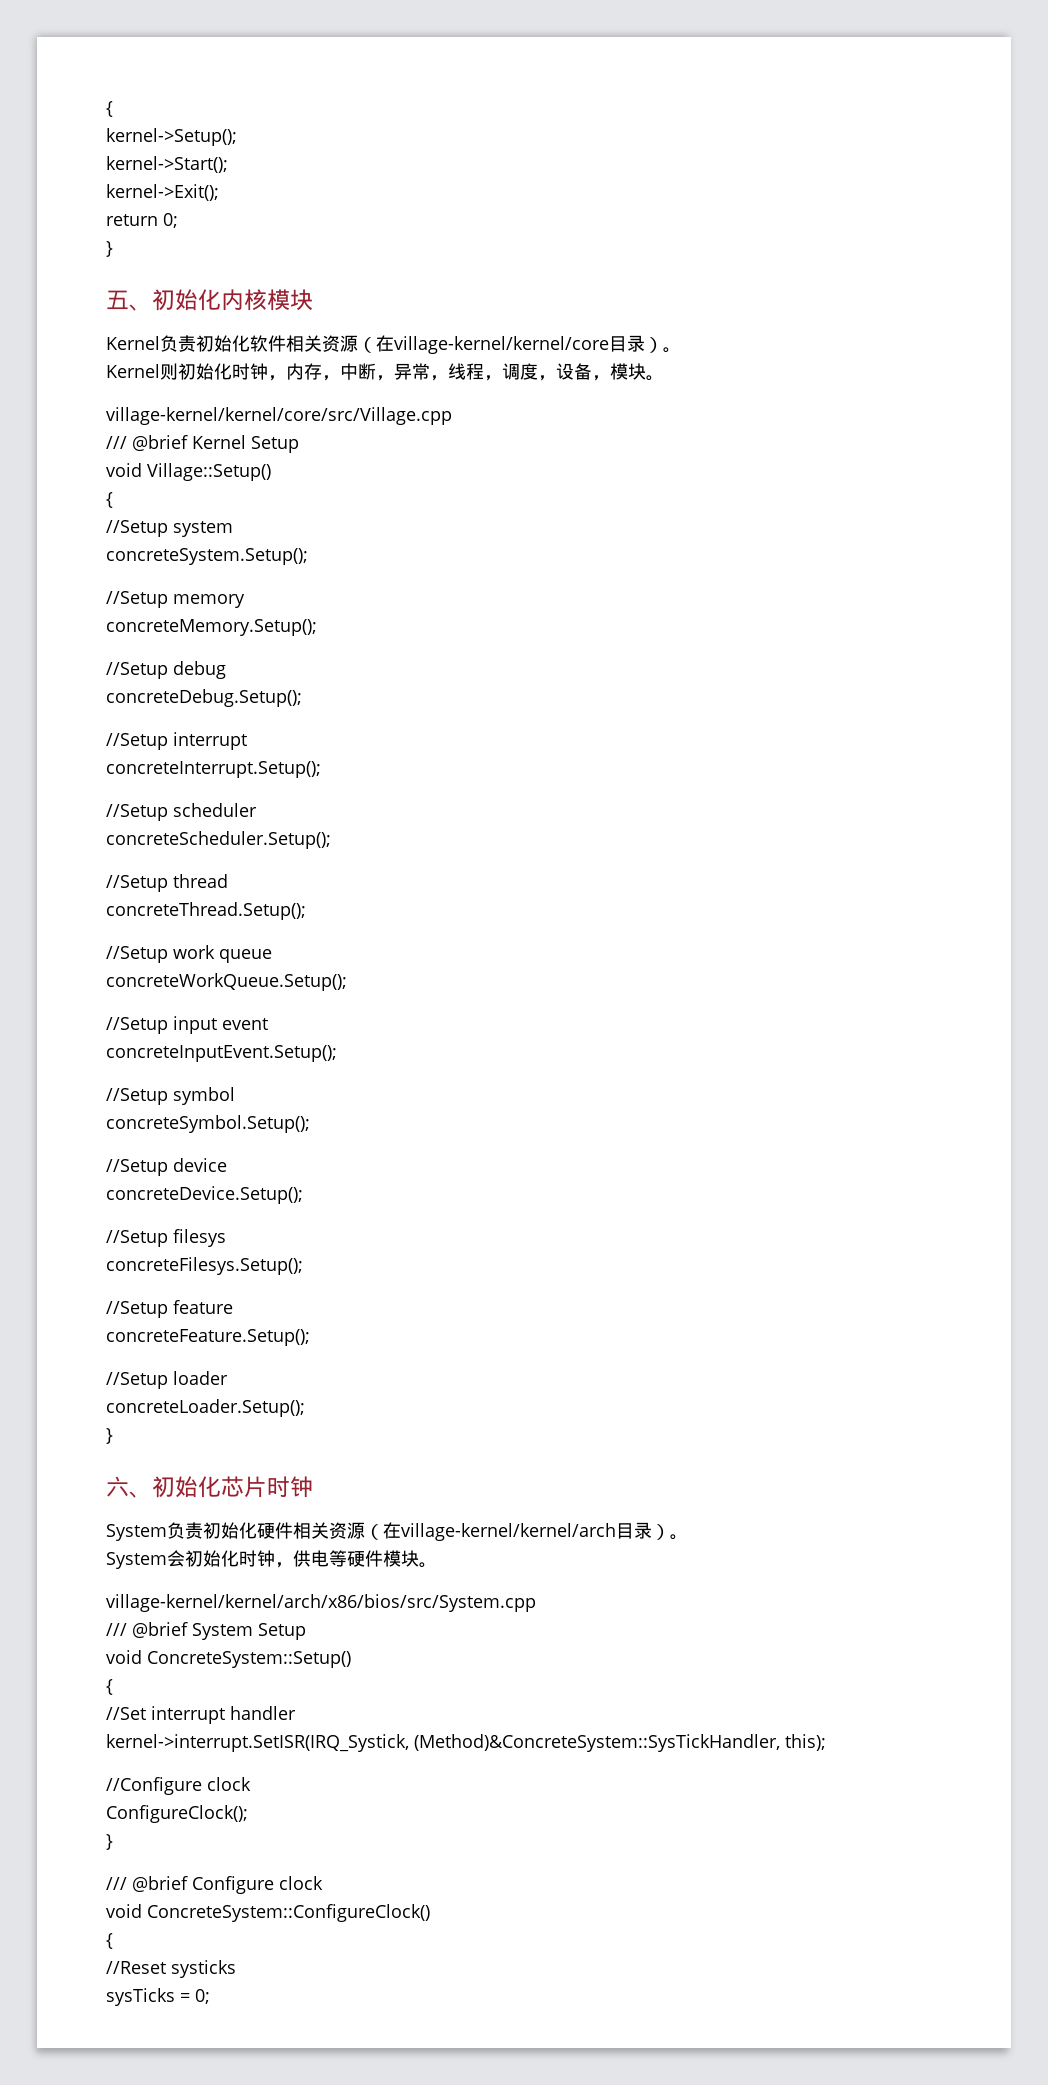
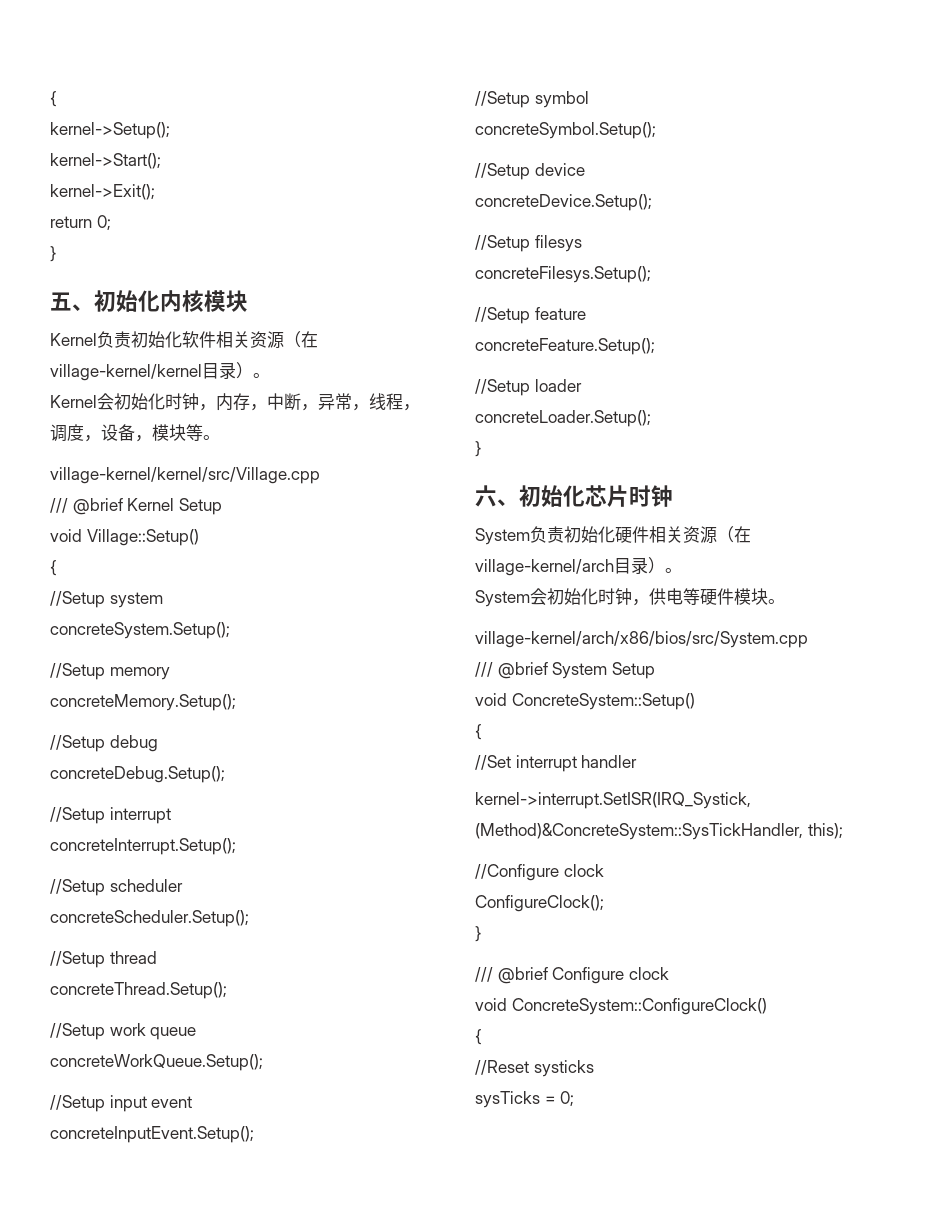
- Kernel负责初始化软件相关资源（在village-kernel/kernel/core目录）。
+ Kernel负责初始化软件相关资源（在village-kernel/kernel目录）。
- Kernel则初始化时钟，内存，中断，异常，线程，调度，设备，模块。
- village-kernel/kernel/core/src/Village.cpp
+ Kernel会初始化时钟，内存，中断，异常，线程，调度，设备，模块等。
+ village-kernel/kernel/src/Village.cpp
- System负责初始化硬件相关资源（在village-kernel/kernel/arch目录）。
+ System负责初始化硬件相关资源（在village-kernel/arch目录）。
- village-kernel/kernel/arch/x86/bios/src/System.cpp
+ village-kernel/arch/x86/bios/src/System.cpp

